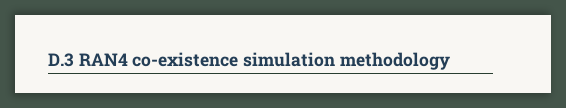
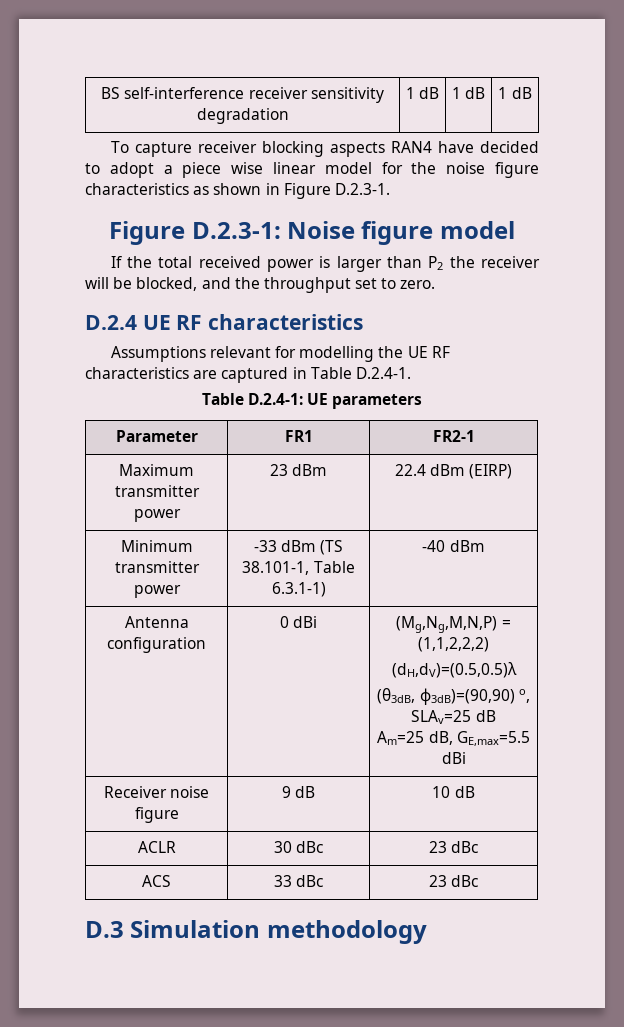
- D.3 RAN4 co-existence simulation methodology
+ BS self-interference receiver sensitivity degradation | 1 dB | 1 dB | 1 dB
+ To capture receiver blocking aspects RAN4 have decided to adopt a piece wise linear model for the noise figure characteristics as shown in Figure D.2.3-1.
+ Figure D.2.3-1: Noise figure model
+ If the total received power is larger than P2 the receiver will be blocked, and the throughput set to zero.
+ D.2.4 UE RF characteristics
+ Assumptions relevant for modelling the UE RF characteristics are captured in Table D.2.4-1.
+ Table D.2.4-1: UE parameters
+ Parameter | FR1 | FR2-1
+ Maximum transmitter power | 23 dBm | 22.4 dBm (EIRP)
+ Minimum transmitter power | -33 dBm (TS 38.101-1, Table 6.3.1-1) | -40 dBm
+ Antenna configuration | 0 dBi | (Mg,Ng,M,N,P) = (1,1,2,2,2)
+ (dH,dV)=(0.5,0.5)λ
+ (θ3dB, ϕ3dB)=(90,90) o, SLAv=25 dB
+ Am=25 dB, GE,max=5.5 dBi
+ Receiver noise figure | 9 dB | 10 dB
+ ACLR | 30 dBc | 23 dBc
+ ACS | 33 dBc | 23 dBc
+ D.3 Simulation methodology

